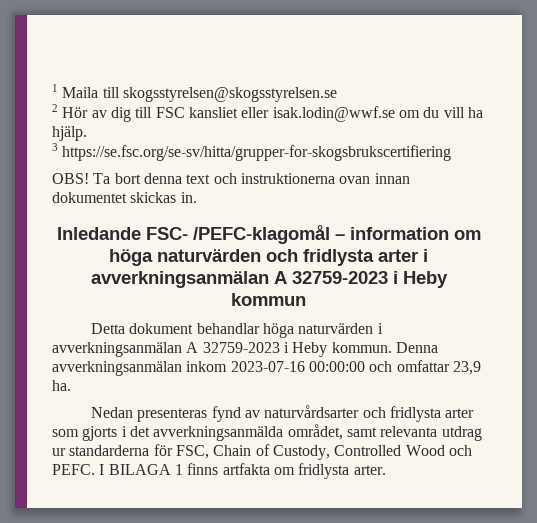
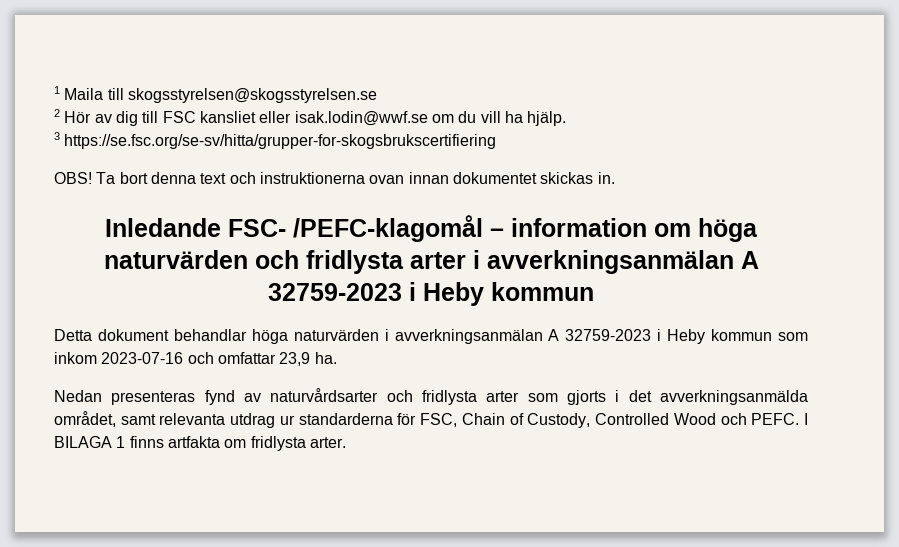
- Detta dokument behandlar höga naturvärden i avverkningsanmälan A 32759-2023 i Heby kommun. Denna avverkningsanmälan inkom 2023-07-16 00:00:00 och omfattar 23,9 ha.
+ Detta dokument behandlar höga naturvärden i avverkningsanmälan A 32759-2023 i Heby kommun som inkom 2023-07-16 och omfattar 23,9 ha.

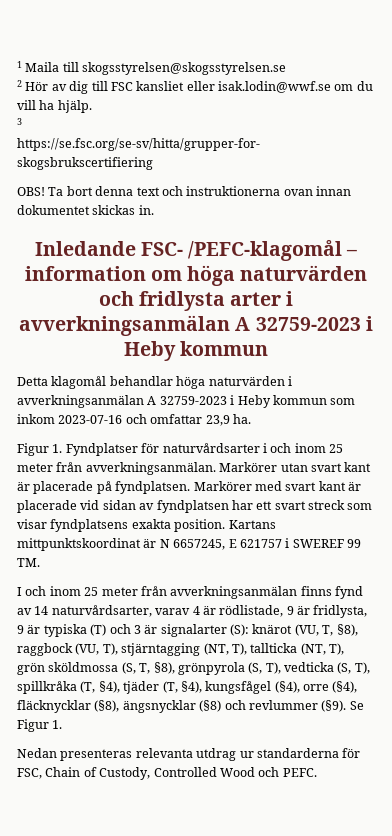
- Detta dokument behandlar höga naturvärden i avverkningsanmälan A 32759-2023 i Heby kommun som inkom 2023-07-16 och omfattar 23,9 ha.
+ Detta klagomål behandlar höga naturvärden i avverkningsanmälan A 32759-2023 i Heby kommun som inkom 2023-07-16 och omfattar 23,9 ha.
- Nedan presenteras fynd av naturvårdsarter och fridlysta arter som gjorts i det avverkningsanmälda området, samt relevanta utdrag ur standarderna för FSC, Chain of Custody, Controlled Wood och PEFC. I BILAGA 1 finns artfakta om fridlysta arter.
+ Figur 1. Fyndplatser för naturvårdsarter i och inom 25 meter från avverkningsanmälan. Markörer utan svart kant är placerade på fyndplatsen. Markörer med svart kant är placerade vid sidan av fyndplatsen har ett svart streck som visar fyndplatsens exakta position. Kartans mittpunktskoordinat är N 6657245, E 621757 i SWEREF 99 TM.
+ I och inom 25 meter från avverkningsanmälan finns fynd av 14 naturvårdsarter, varav 4 är rödlistade, 9 är fridlysta, 9 är typiska (T) och 3 är signalarter (S): knärot (VU, T, §8), raggbock (VU, T), stjärntagging (NT, T), tallticka (NT, T), grön sköldmossa (S, T, §8), grönpyrola (S, T), vedticka (S, T), spillkråka (T, §4), tjäder (T, §4), kungsfågel (§4), orre (§4), fläcknycklar (§8), ängsnycklar (§8) och revlummer (§9). Se Figur 1.
+ Nedan presenteras relevanta utdrag ur standarderna för FSC, Chain of Custody, Controlled Wood och PEFC.

